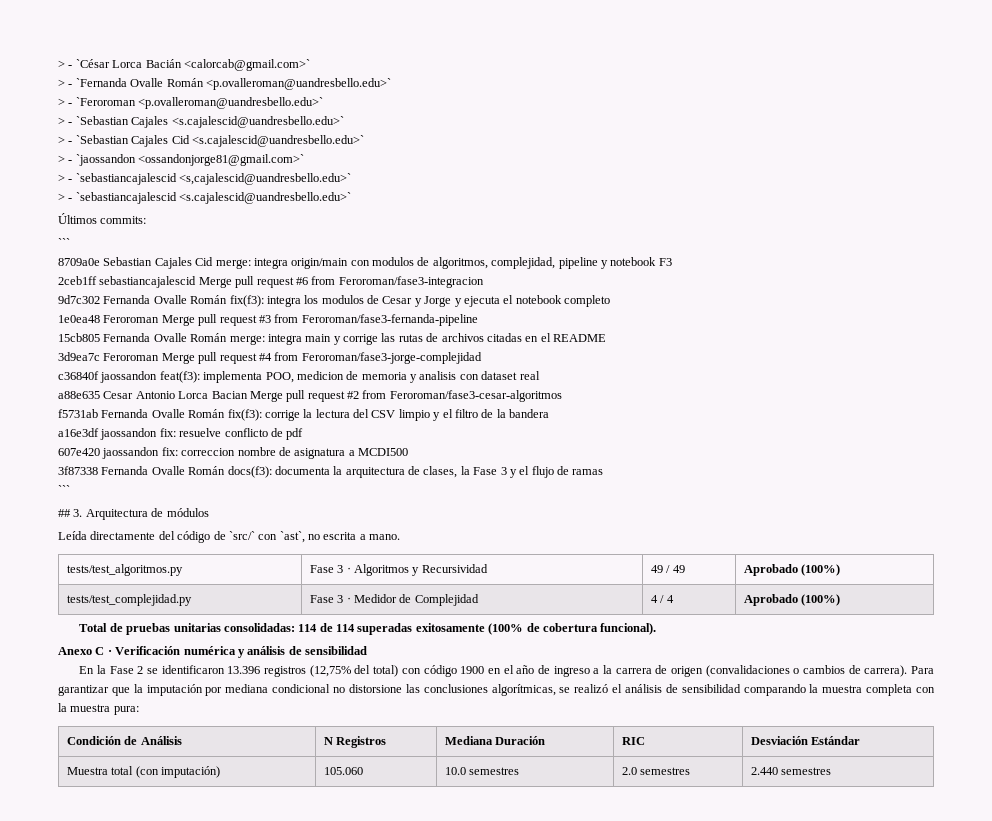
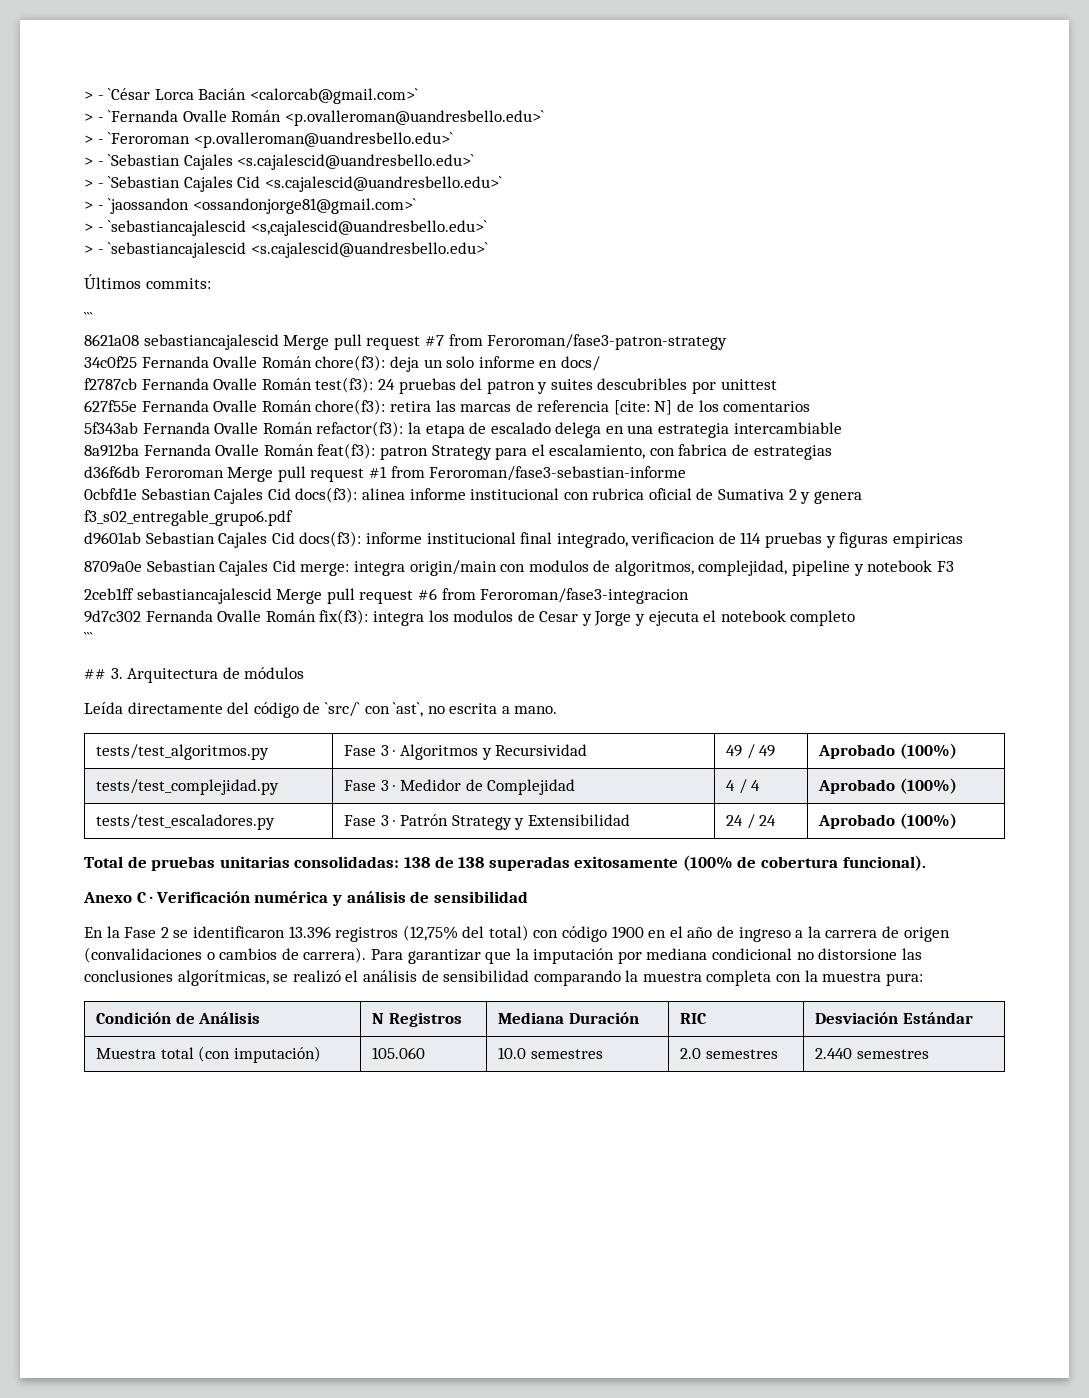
+ 8621a08 sebastiancajalescid Merge pull request #7 from Feroroman/fase3-patron-strategy
+ 34c0f25 Fernanda Ovalle Román chore(f3): deja un solo informe en docs/
+ f2787cb Fernanda Ovalle Román test(f3): 24 pruebas del patron y suites descubribles por unittest
+ 627f55e Fernanda Ovalle Román chore(f3): retira las marcas de referencia [cite: N] de los comentarios
+ 5f343ab Fernanda Ovalle Román refactor(f3): la etapa de escalado delega en una estrategia intercambiable
+ 8a912ba Fernanda Ovalle Román feat(f3): patron Strategy para el escalamiento, con fabrica de estrategias
+ d36f6db Feroroman Merge pull request #1 from Feroroman/fase3-sebastian-informe
+ 0cbfd1e Sebastian Cajales Cid docs(f3): alinea informe institucional con rubrica oficial de Sumativa 2 y genera f3_s02_entregable_grupo6.pdf
+ d9601ab Sebastian Cajales Cid docs(f3): informe institucional final integrado, verificacion de 114 pruebas y figuras empiricas
- 1e0ea48 Feroroman Merge pull request #3 from Feroroman/fase3-fernanda-pipeline
- 15cb805 Fernanda Ovalle Román merge: integra main y corrige las rutas de archivos citadas en el README
- 3d9ea7c Feroroman Merge pull request #4 from Feroroman/fase3-jorge-complejidad
- c36840f jaossandon feat(f3): implementa POO, medicion de memoria y analisis con dataset real
- a88e635 Cesar Antonio Lorca Bacian Merge pull request #2 from Feroroman/fase3-cesar-algoritmos
- f5731ab Fernanda Ovalle Román fix(f3): corrige la lectura del CSV limpio y el filtro de la bandera
- a16e3df jaossandon fix: resuelve conflicto de pdf
- 607e420 jaossandon fix: correccion nombre de asignatura a MCDI500
- 3f87338 Fernanda Ovalle Román docs(f3): documenta la arquitectura de clases, la Fase 3 y el flujo de ramas
+ tests/test_escaladores.py | Fase 3 · Patrón Strategy y Extensibilidad | 24 / 24 | Aprobado (100%)
- Total de pruebas unitarias consolidadas: 114 de 114 superadas exitosamente (100% de cobertura funcional).
+ Total de pruebas unitarias consolidadas: 138 de 138 superadas exitosamente (100% de cobertura funcional).

